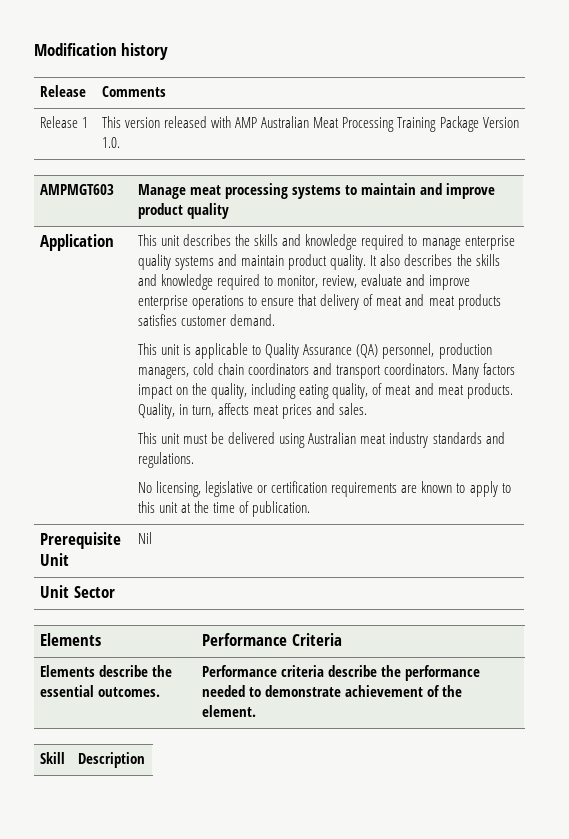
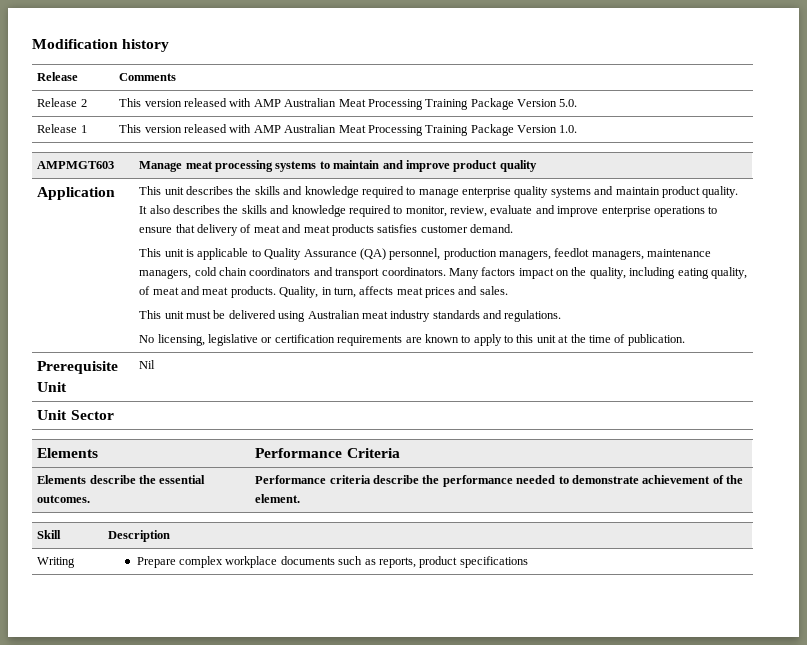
+ Release 2 | This version released with AMP Australian Meat Processing Training Package Version 5.0.
- This unit is applicable to Quality Assurance (QA) personnel, production managers, cold chain coordinators and transport coordinators.
+ This unit is applicable to Quality Assurance (QA) personnel, production managers, feedlot managers, maintenance managers, cold chain coordinators and transport coordinators.
+ Writing | Prepare complex workplace documents such as reports, product specifications

